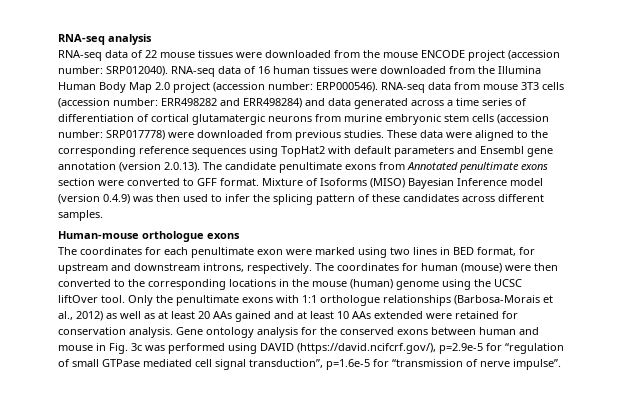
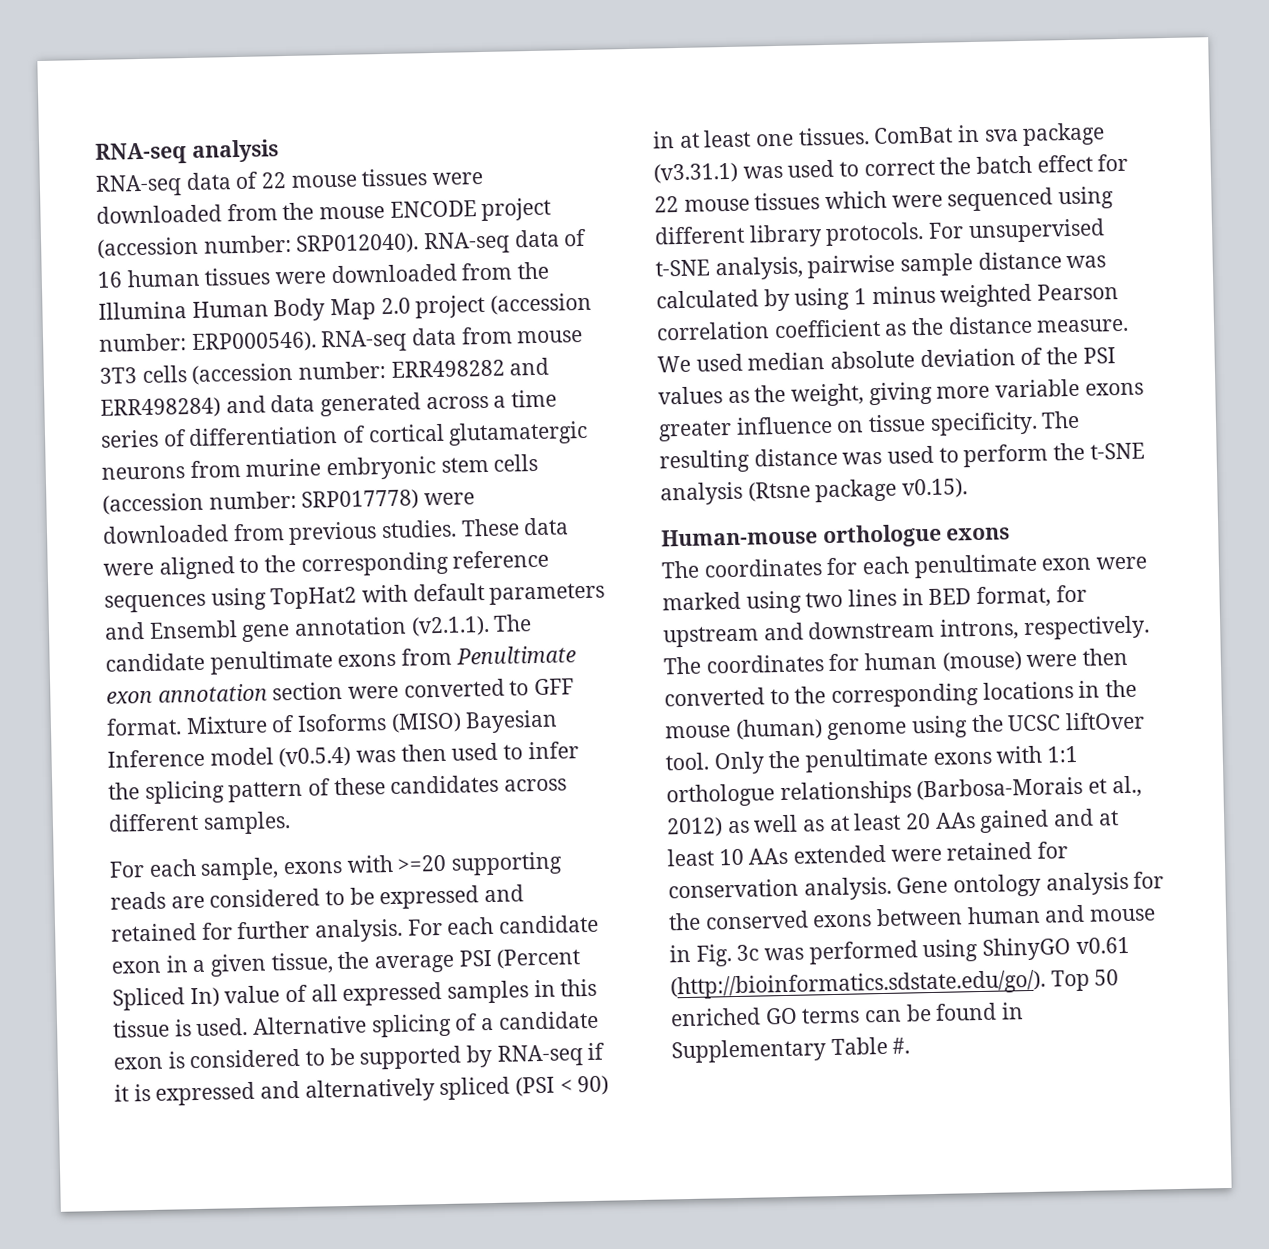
- These data were aligned to the corresponding reference sequences using TopHat2 with default parameters and Ensembl gene annotation (version 2.0.13). The candidate penultimate exons from Annotated penultimate exons section were converted to GFF format.
+ These data were aligned to the corresponding reference sequences using TopHat2 with default parameters and Ensembl gene annotation (v2.1.1). The candidate penultimate exons from Penultimate exon annotation section were converted to GFF format.
- Mixture of Isoforms (MISO) Bayesian Inference model (version 0.4.9) was then used to infer the splicing pattern of these candidates across different samples.
+ Mixture of Isoforms (MISO) Bayesian Inference model (v0.5.4) was then used to infer the splicing pattern of these candidates across different samples.
+ For each sample, exons with >=20 supporting reads are considered to be expressed and retained for further analysis. For each candidate exon in a given tissue, the average PSI (Percent Spliced In) value of all expressed samples in this tissue is used. Alternative splicing of a candidate exon is considered to be supported by RNA-seq if it is expressed and alternatively spliced (PSI < 90) in at least one tissues. ComBat in sva package (v3.31.1) was used to correct the batch effect for 22 mouse tissues which were sequenced using different library protocols. For unsupervised t-SNE analysis, pairwise sample distance was calculated by using 1 minus weighted Pearson correlation coefficient as the distance measure. We used median absolute deviation of the PSI values as the weight, giving more variable exons greater influence on tissue specificity. The resulting distance was used to perform the t-SNE analysis (Rtsne package v0.15).
- Gene ontology analysis for the conserved exons between human and mouse in Fig. 3c was performed using DAVID (https://david.ncifcrf.gov/), p=2.9e-5 for “regulation of small GTPase mediated cell signal transduction”, p=1.6e-5 for “transmission of nerve impulse”.
+ Gene ontology analysis for the conserved exons between human and mouse in Fig. 3c was performed using ShinyGO v0.61 (http://bioinformatics.sdstate.edu/go/). Top 50 enriched GO terms can be found in Supplementary Table #.

